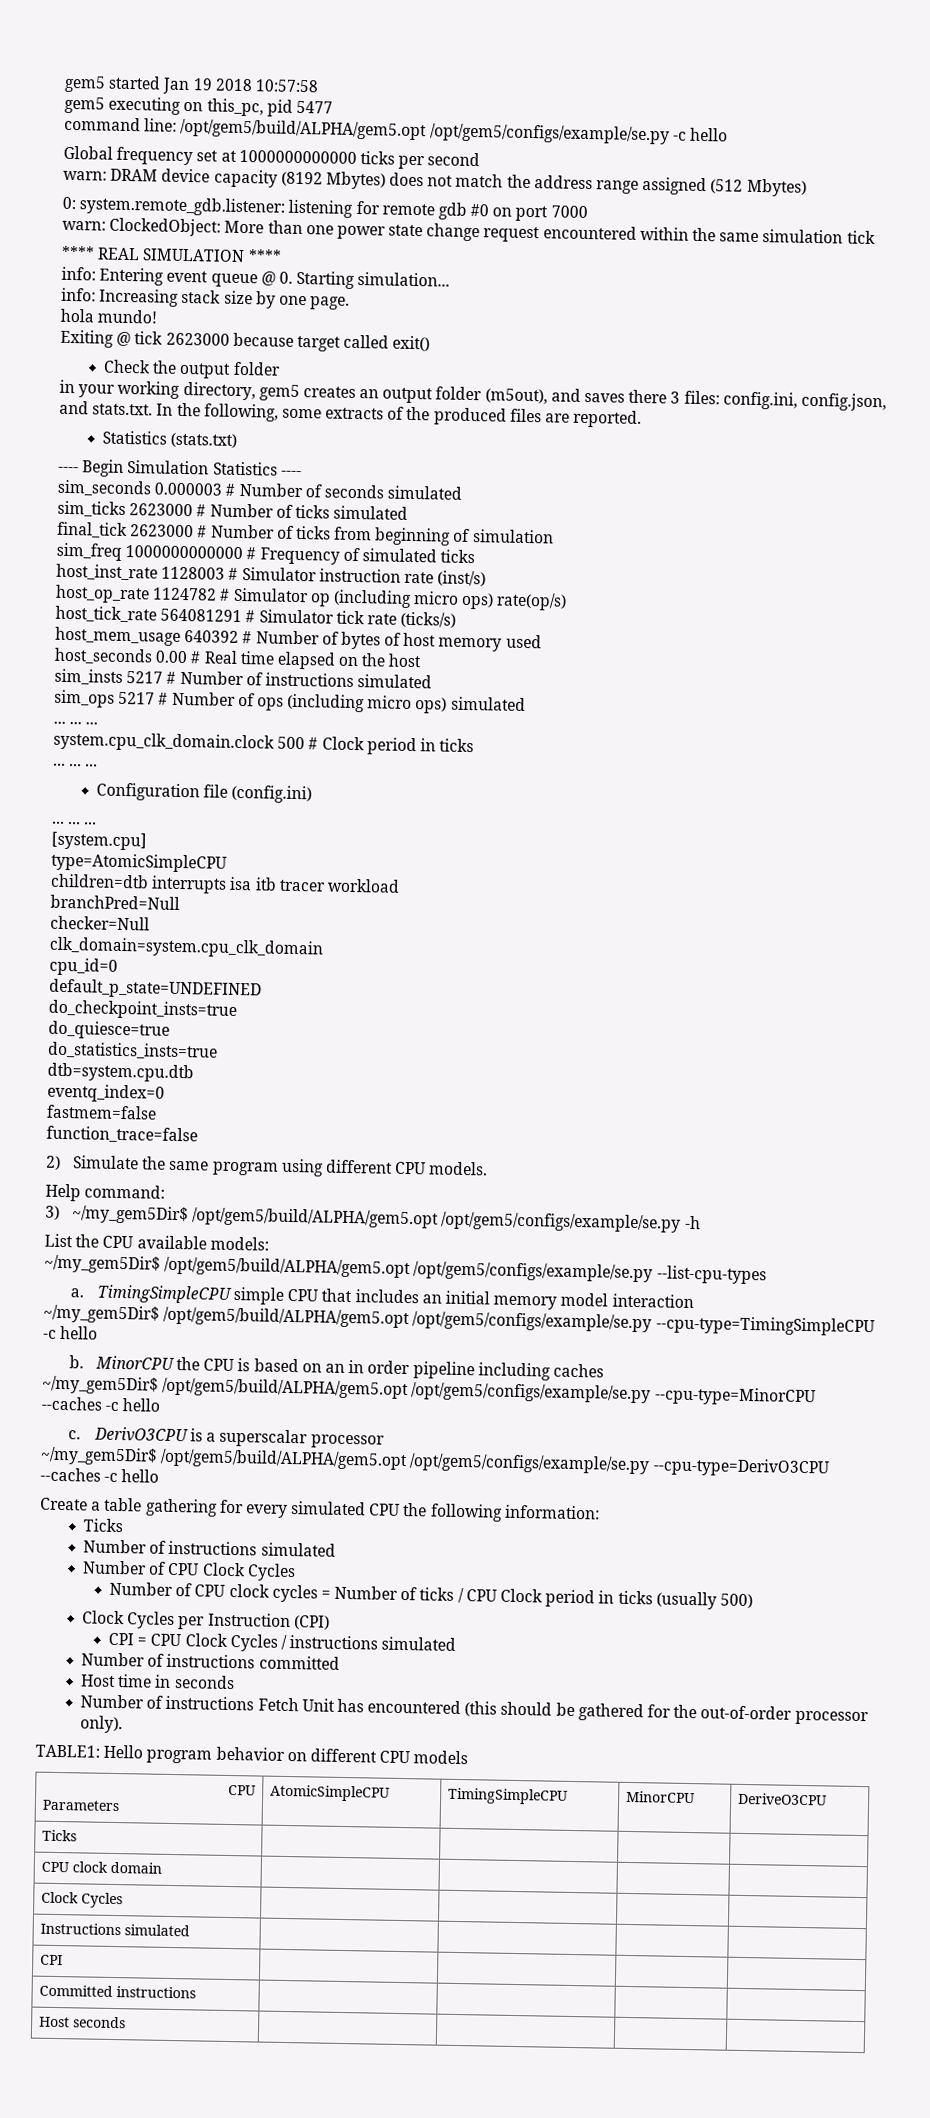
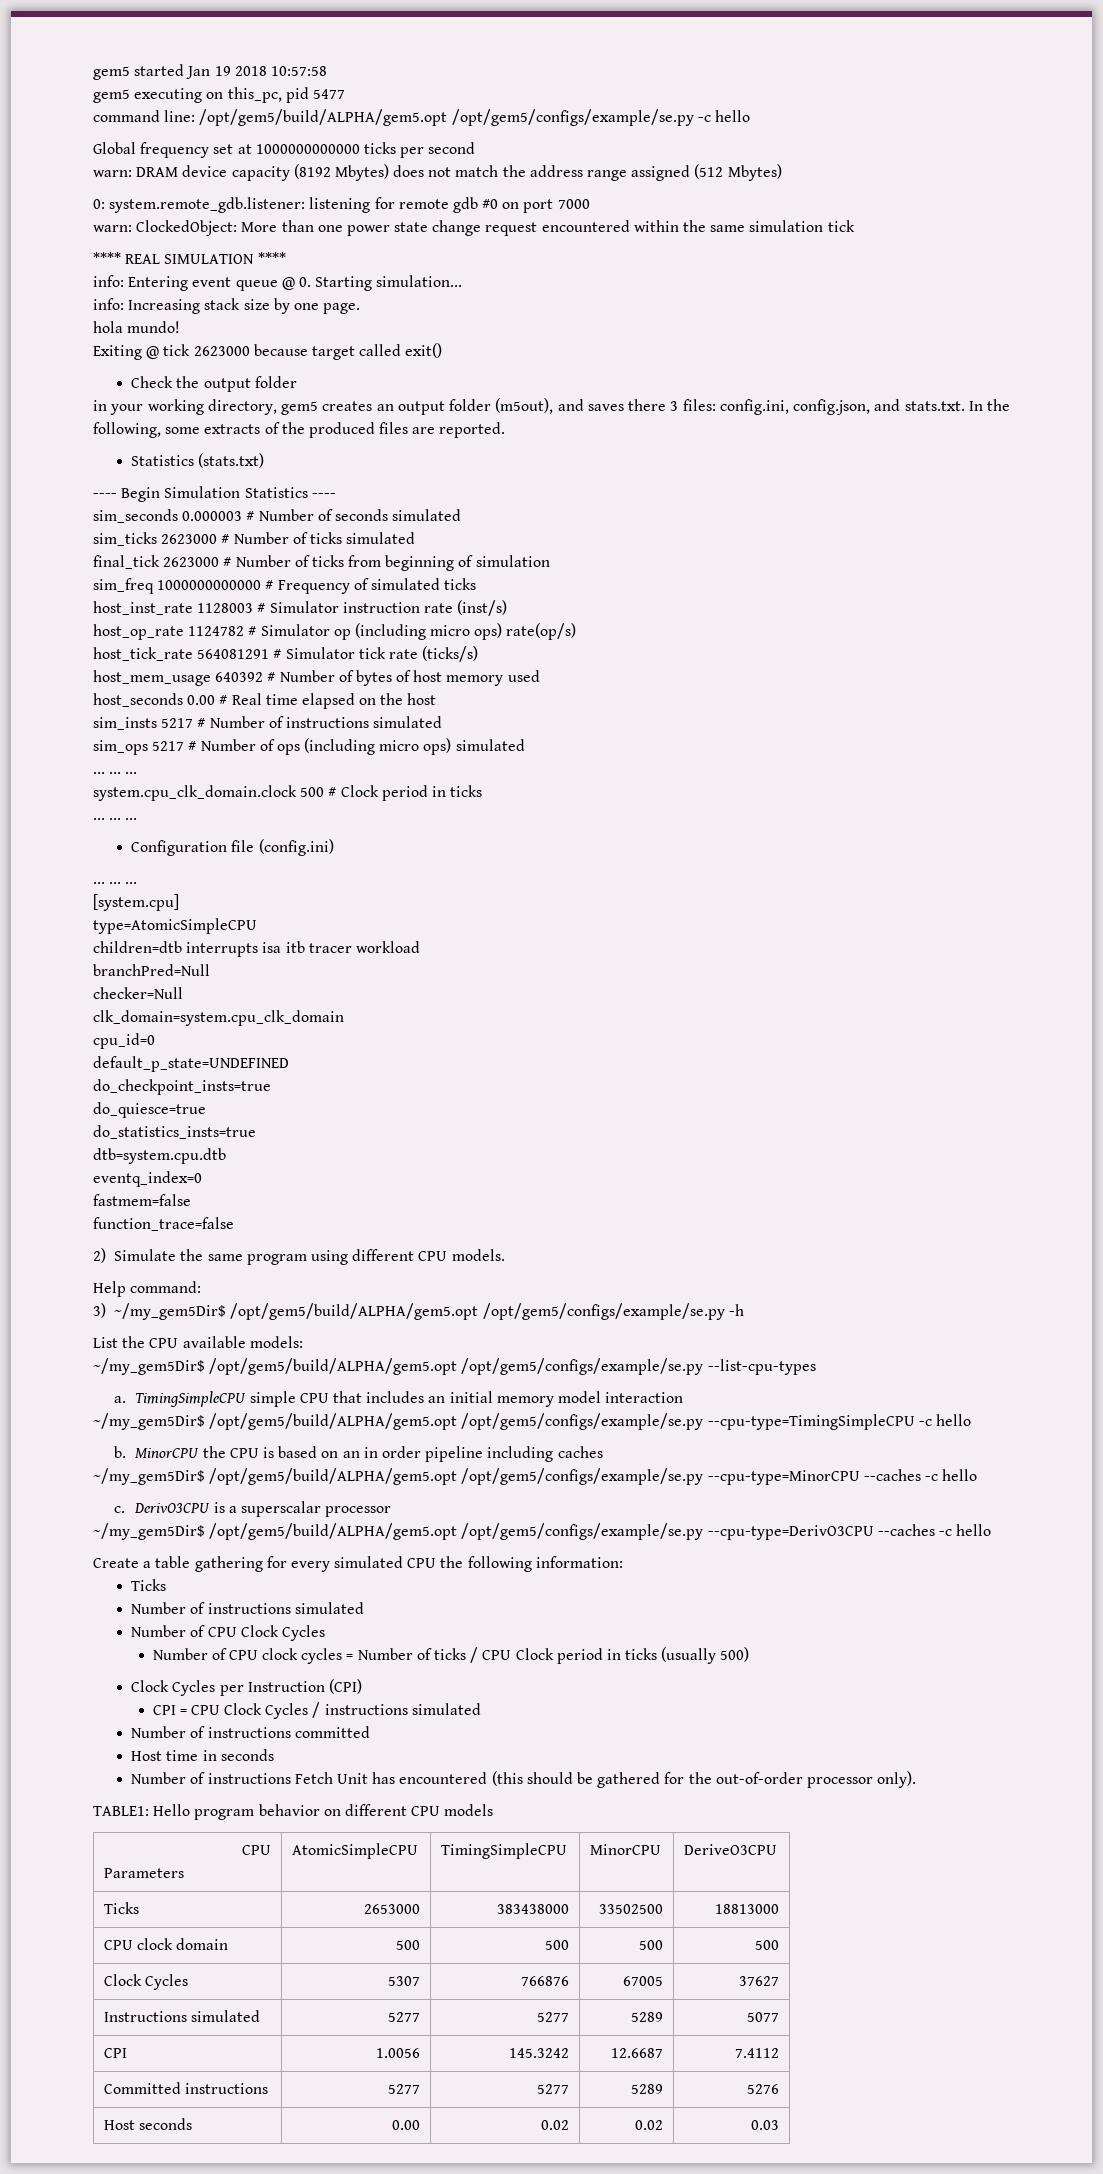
- Ticks | | | |
+ Ticks | 2653000 | 383438000 | 33502500 | 18813000
- CPU clock domain | | | |
- Clock Cycles | | | |
- Instructions simulated | | | |
- CPI | | | |
- Committed instructions | | | |
- Host seconds | | | |
+ CPU clock domain | 500 | 500 | 500 | 500
+ Clock Cycles | 5307 | 766876 | 67005 | 37627
+ Instructions simulated | 5277 | 5277 | 5289 | 5077
+ CPI | 1.0056 | 145.3242 | 12.6687 | 7.4112
+ Committed instructions | 5277 | 5277 | 5289 | 5276
+ Host seconds | 0.00 | 0.02 | 0.02 | 0.03

